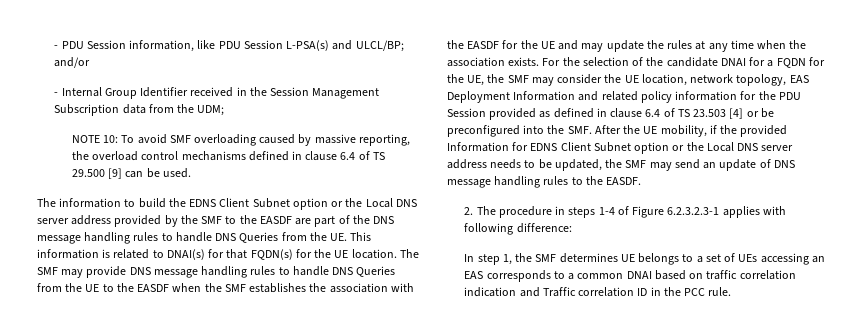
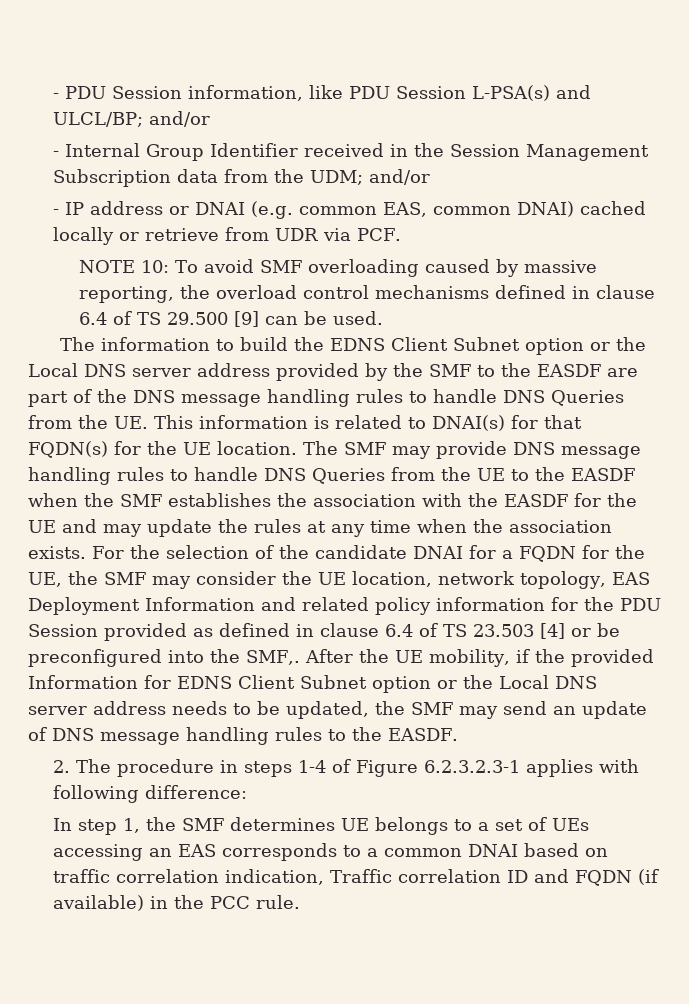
- - Internal Group Identifier received in the Session Management Subscription data from the UDM;
+ - Internal Group Identifier received in the Session Management Subscription data from the UDM; and/or
+ - IP address or DNAI (e.g. common EAS, common DNAI) cached locally or retrieve from UDR via PCF.
- For the selection of the candidate DNAI for a FQDN for the UE, the SMF may consider the UE location, network topology, EAS Deployment Information and related policy information for the PDU Session provided as defined in clause 6.4 of TS 23.503 [4] or be preconfigured into the SMF. After the UE mobility, if the provided Information for EDNS Client Subnet option or the Local DNS server address needs to be updated, the SMF may send an update of DNS message handling rules to the EASDF.
+ For the selection of the candidate DNAI for a FQDN for the UE, the SMF may consider the UE location, network topology, EAS Deployment Information and related policy information for the PDU Session provided as defined in clause 6.4 of TS 23.503 [4] or be preconfigured into the SMF,. After the UE mobility, if the provided Information for EDNS Client Subnet option or the Local DNS server address needs to be updated, the SMF may send an update of DNS message handling rules to the EASDF.
- In step 1, the SMF determines UE belongs to a set of UEs accessing an EAS corresponds to a common DNAI based on traffic correlation indication and Traffic correlation ID in the PCC rule.
+ In step 1, the SMF determines UE belongs to a set of UEs accessing an EAS corresponds to a common DNAI based on traffic correlation indication, Traffic correlation ID and FQDN (if available) in the PCC rule.

